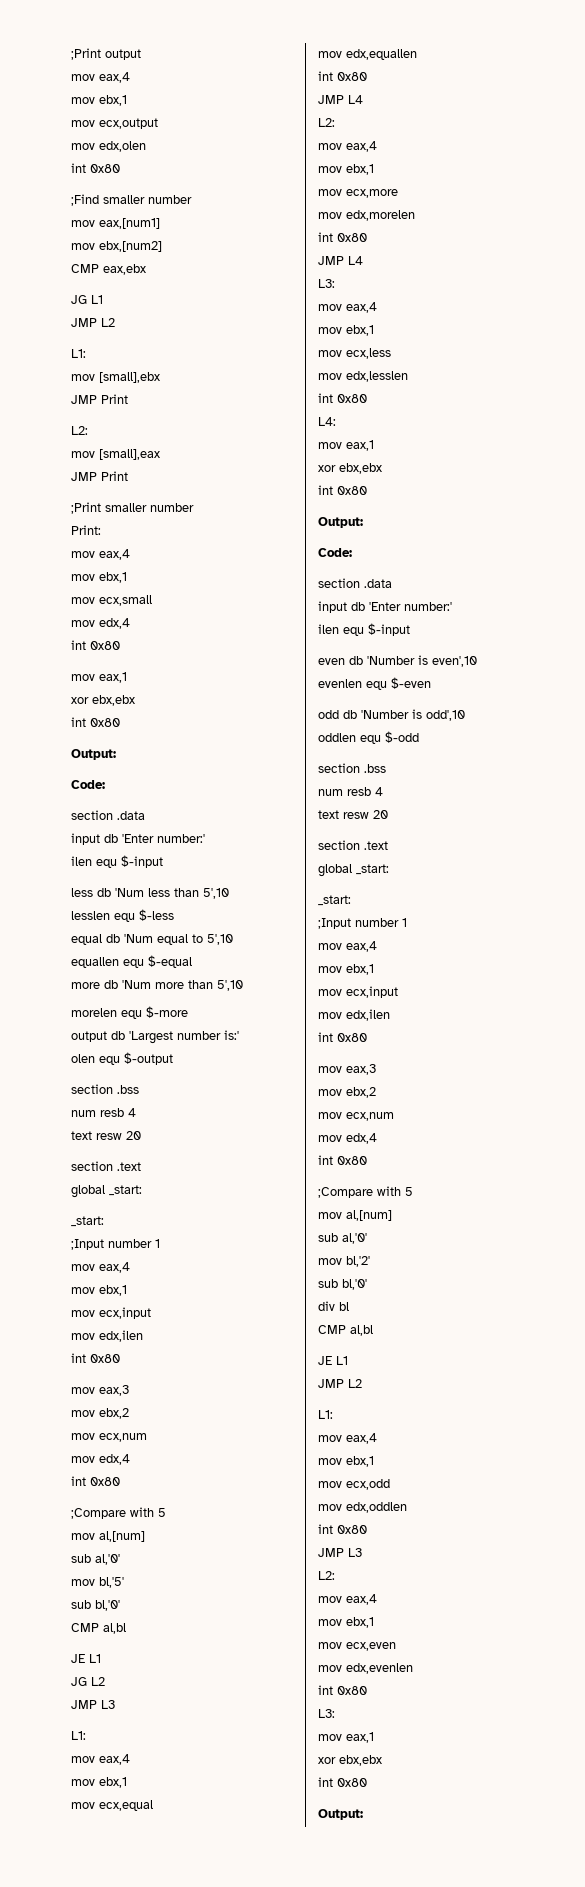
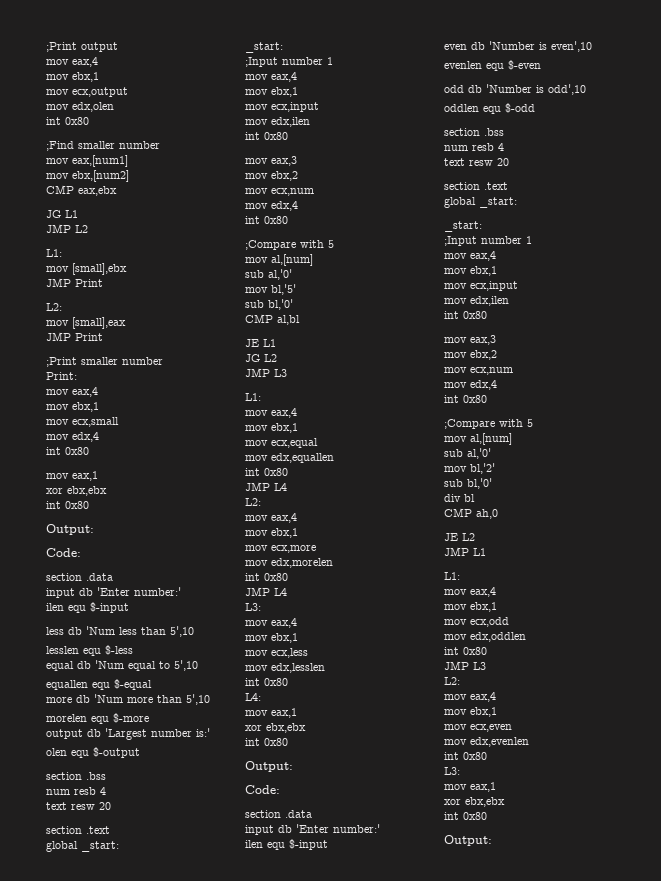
  div bl
- CMP al,bl
- JE L1
- JMP L2
+ CMP ah,0
+ JE L2
+ JMP L1

